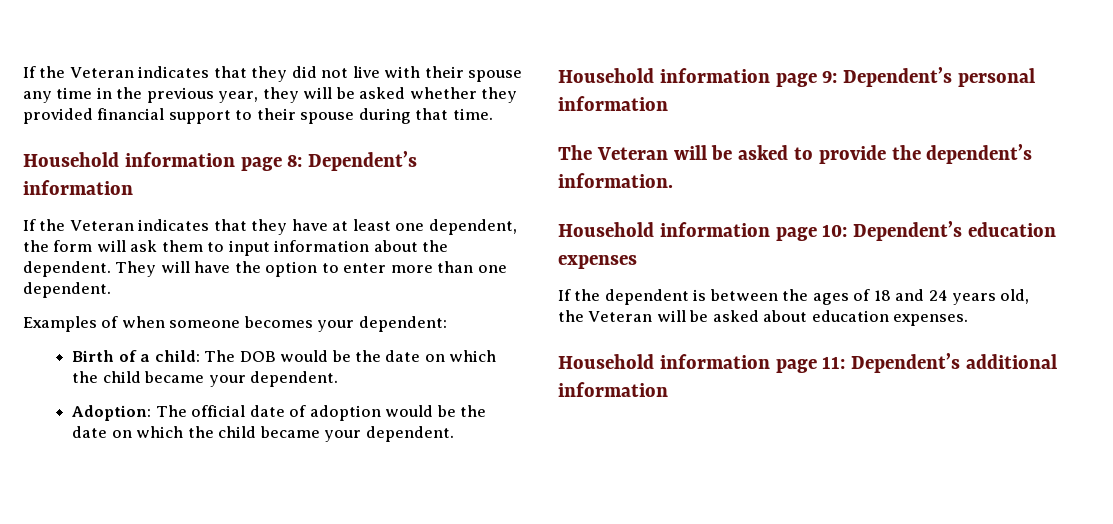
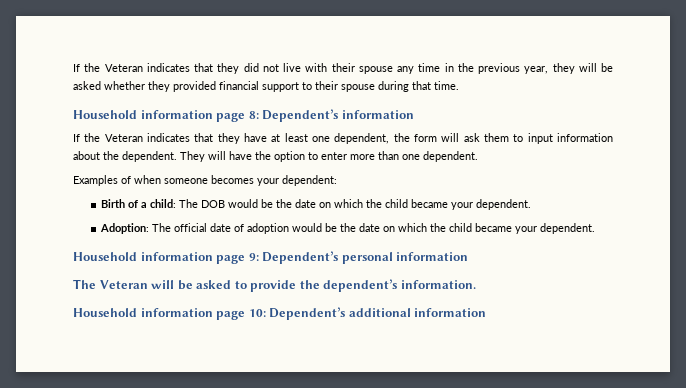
- Household information page 10: Dependent’s education expenses
- If the dependent is between the ages of 18 and 24 years old, the Veteran will be asked about education expenses.
- Household information page 11: Dependent’s additional information
+ Household information page 10: Dependent’s additional information

